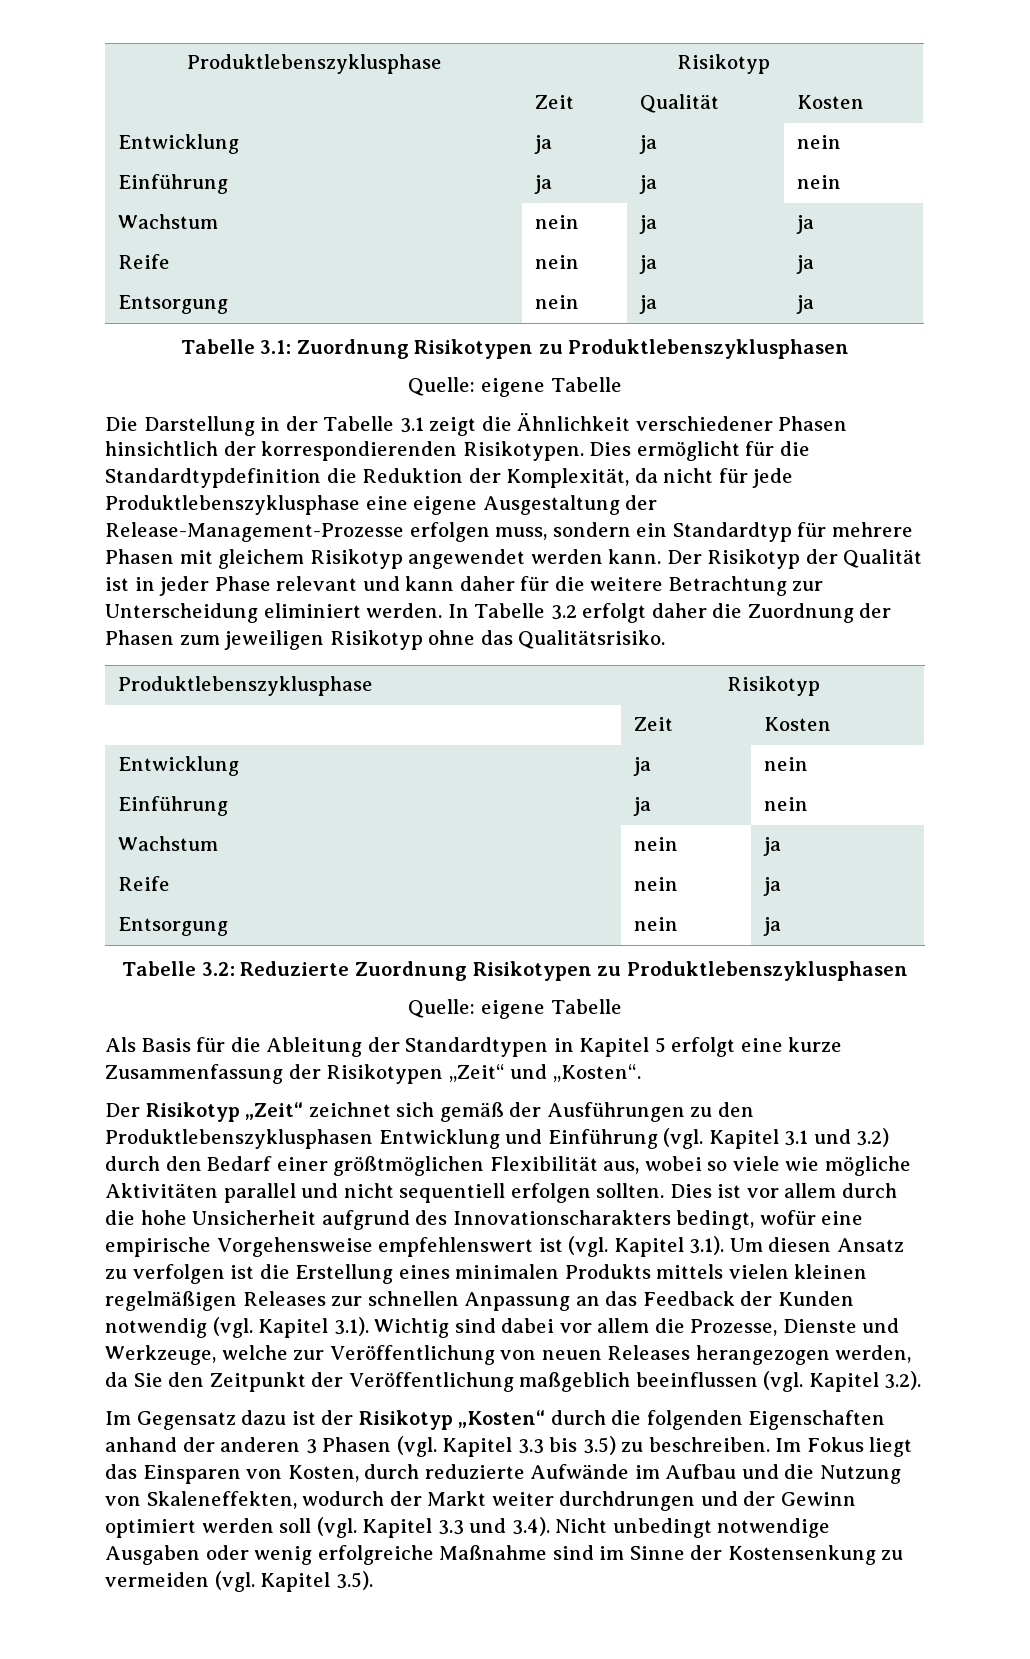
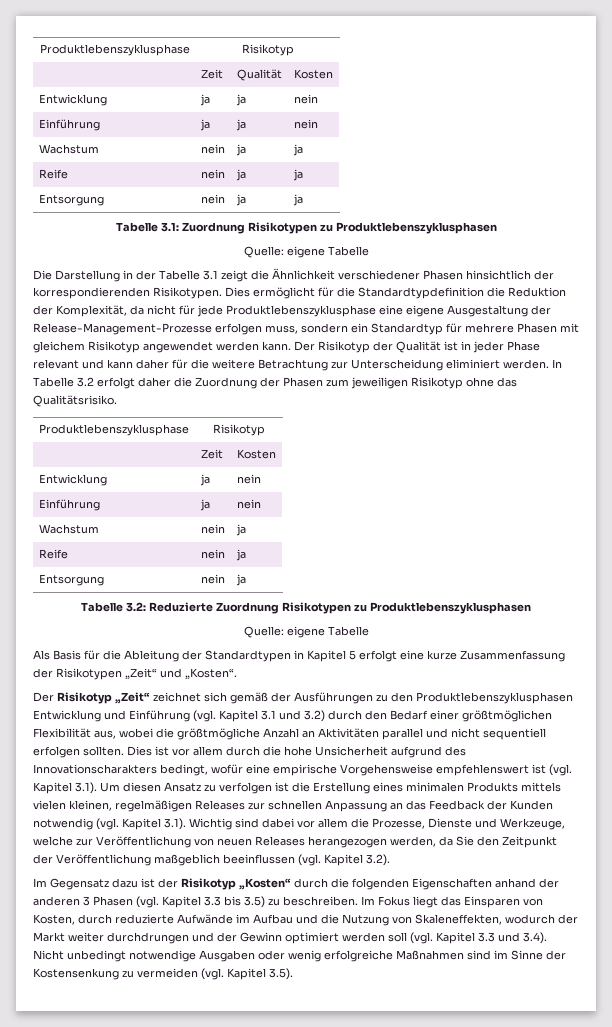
- Der Risikotyp „Zeit“ zeichnet sich gemäß der Ausführungen zu den Produktlebenszyklusphasen Entwicklung und Einführung (vgl. Kapitel 3.1 und 3.2) durch den Bedarf einer größtmöglichen Flexibilität aus, wobei so viele wie mögliche Aktivitäten parallel und nicht sequentiell erfolgen sollten.
+ Der Risikotyp „Zeit“ zeichnet sich gemäß der Ausführungen zu den Produktlebenszyklusphasen Entwicklung und Einführung (vgl. Kapitel 3.1 und 3.2) durch den Bedarf einer größtmöglichen Flexibilität aus, wobei die größtmögliche Anzahl an Aktivitäten parallel und nicht sequentiell erfolgen sollten.
- Dies ist vor allem durch die hohe Unsicherheit aufgrund des Innovationscharakters bedingt, wofür eine empirische Vorgehensweise empfehlenswert ist (vgl. Kapitel 3.1). Um diesen Ansatz zu verfolgen ist die Erstellung eines minimalen Produkts mittels vielen kleinen regelmäßigen Releases zur schnellen Anpassung an das Feedback der Kunden notwendig (vgl. Kapitel 3.1). Wichtig sind dabei vor allem die Prozesse, Dienste und Werkzeuge, welche zur Veröffentlichung von neuen Releases herangezogen werden, da Sie den Zeitpunkt der Veröffentlichung maßgeblich beeinflussen (vgl. Kapitel 3.2).
+ Dies ist vor allem durch die hohe Unsicherheit aufgrund des Innovationscharakters bedingt, wofür eine empirische Vorgehensweise empfehlenswert ist (vgl. Kapitel 3.1). Um diesen Ansatz zu verfolgen ist die Erstellung eines minimalen Produkts mittels vielen kleinen, regelmäßigen Releases zur schnellen Anpassung an das Feedback der Kunden notwendig (vgl. Kapitel 3.1). Wichtig sind dabei vor allem die Prozesse, Dienste und Werkzeuge, welche zur Veröffentlichung von neuen Releases herangezogen werden, da Sie den Zeitpunkt der Veröffentlichung maßgeblich beeinflussen (vgl. Kapitel 3.2).
- Im Fokus liegt das Einsparen von Kosten, durch reduzierte Aufwände im Aufbau und die Nutzung von Skaleneffekten, wodurch der Markt weiter durchdrungen und der Gewinn optimiert werden soll (vgl. Kapitel 3.3 und 3.4). Nicht unbedingt notwendige Ausgaben oder wenig erfolgreiche Maßnahme sind im Sinne der Kostensenkung zu vermeiden (vgl. Kapitel 3.5).
+ Im Fokus liegt das Einsparen von Kosten, durch reduzierte Aufwände im Aufbau und die Nutzung von Skaleneffekten, wodurch der Markt weiter durchdrungen und der Gewinn optimiert werden soll (vgl. Kapitel 3.3 und 3.4). Nicht unbedingt notwendige Ausgaben oder wenig erfolgreiche Maßnahmen sind im Sinne der Kostensenkung zu vermeiden (vgl. Kapitel 3.5).

